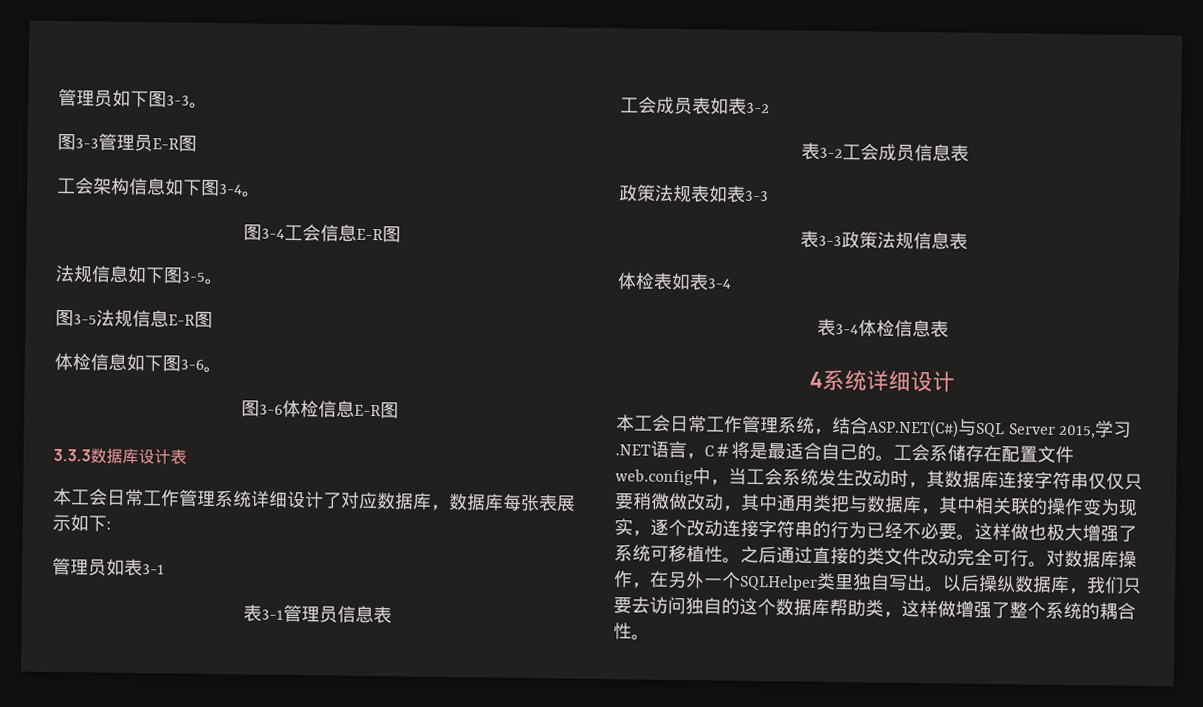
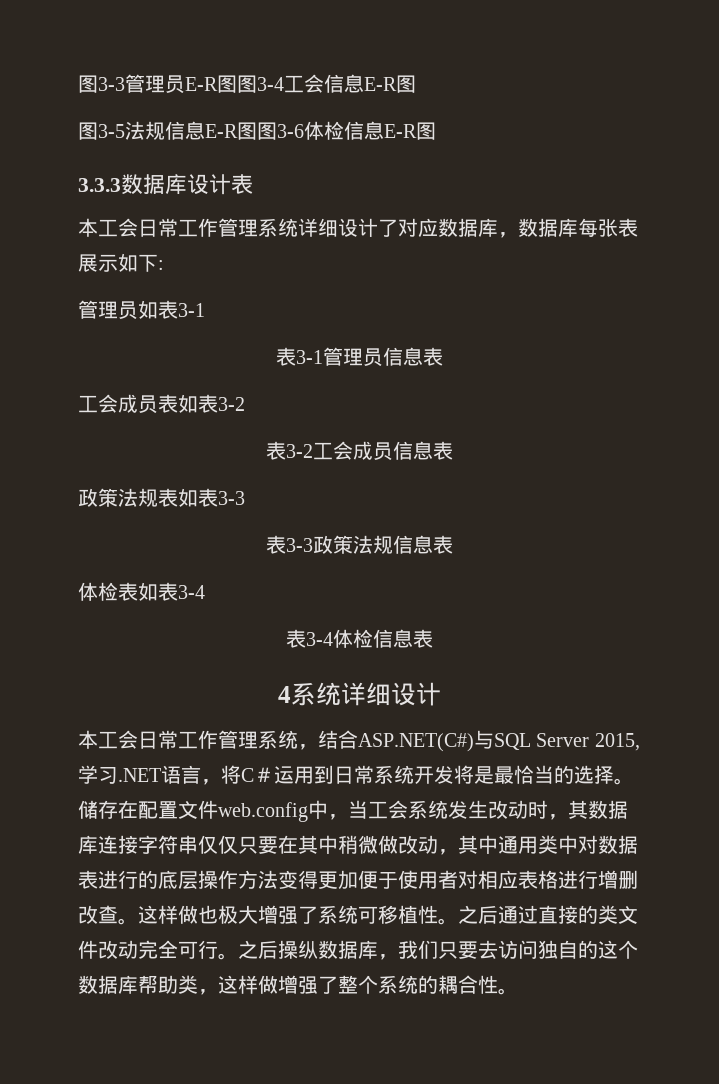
- 管理员如下图3-3。
- 图3-3管理员E-R图
- 工会架构信息如下图3-4。
- 图3-4工会信息E-R图
+ 图3-3管理员E-R图图3-4工会信息E-R图
- 法规信息如下图3-5。
- 图3-5法规信息E-R图
- 体检信息如下图3-6。
- 图3-6体检信息E-R图
+ 图3-5法规信息E-R图图3-6体检信息E-R图
- 本工会日常工作管理系统，结合ASP.NET(C#)与SQL Server 2015,学习.NET语言，C＃将是最适合自己的。工会系储存在配置文件web.config中，当工会系统发生改动时，其数据库连接字符串仅仅只要稍微做改动，其中通用类把与数据库，其中相关联的操作变为现实，逐个改动连接字符串的行为已经不必要。
+ 本工会日常工作管理系统，结合ASP.NET(C#)与SQL Server 2015,学习.NET语言，将C＃运用到日常系统开发将是最恰当的选择。储存在配置文件web.config中，当工会系统发生改动时，其数据库连接字符串仅仅只要在其中稍微做改动，其中通用类中对数据表进行的底层操作方法变得更加便于使用者对相应表格进行增删改查。
- 对数据库操作，在另外一个SQLHelper类里独自写出。以后操纵数据库，我们只要去访问独自的这个数据库帮助类，这样做增强了整个系统的耦合性。
+ 之后操纵数据库，我们只要去访问独自的这个数据库帮助类，这样做增强了整个系统的耦合性。

